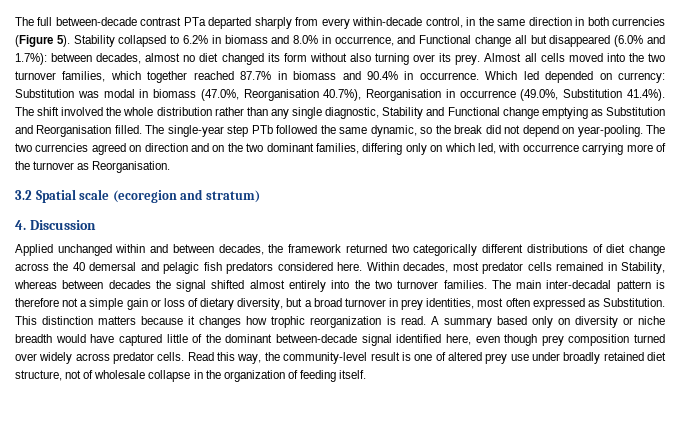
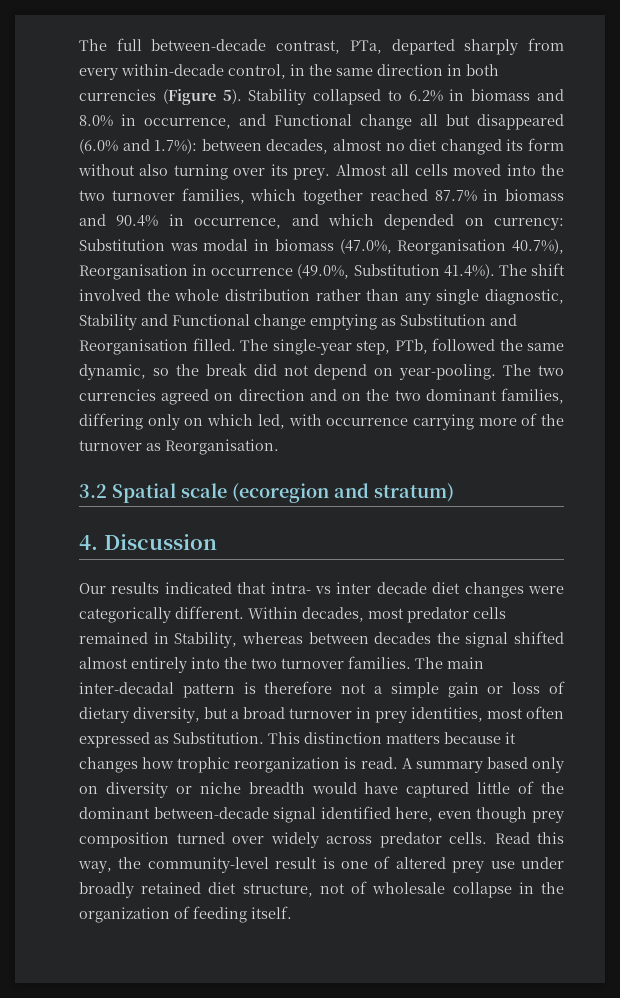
- The full between-decade contrast PTa departed sharply from every within-decade control, in the same direction in both currencies (Figure 5).
+ The full between-decade contrast, PTa, departed sharply from every within-decade control, in the same direction in both currencies (Figure 5).
- Almost all cells moved into the two turnover families, which together reached 87.7% in biomass and 90.4% in occurrence. Which led depended on currency: Substitution was modal in biomass (47.0%, Reorganisation 40.7%), Reorganisation in occurrence (49.0%, Substitution 41.4%). The shift involved the whole distribution rather than any single diagnostic, Stability and Functional change emptying as Substitution and Reorganisation filled.
+ Almost all cells moved into the two turnover families, which together reached 87.7% in biomass and 90.4% in occurrence, and which depended on currency: Substitution was modal in biomass (47.0%, Reorganisation 40.7%), Reorganisation in occurrence (49.0%, Substitution 41.4%). The shift involved the whole distribution rather than any single diagnostic, Stability and Functional change emptying as Substitution and Reorganisation filled.
- The single-year step PTb followed the same dynamic, so the break did not depend on year-pooling.
+ The single-year step, PTb, followed the same dynamic, so the break did not depend on year-pooling.
- Applied unchanged within and between decades, the framework returned two categorically different distributions of diet change across the 40 demersal and pelagic fish predators considered here.
+ Our results indicated that intra- vs inter decade diet changes were categorically different.

